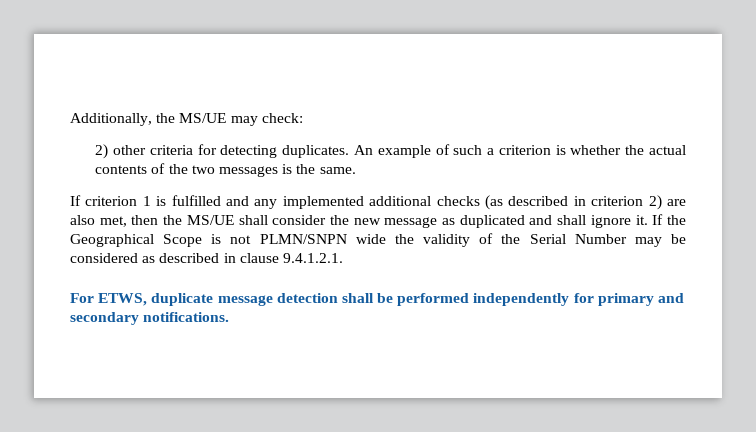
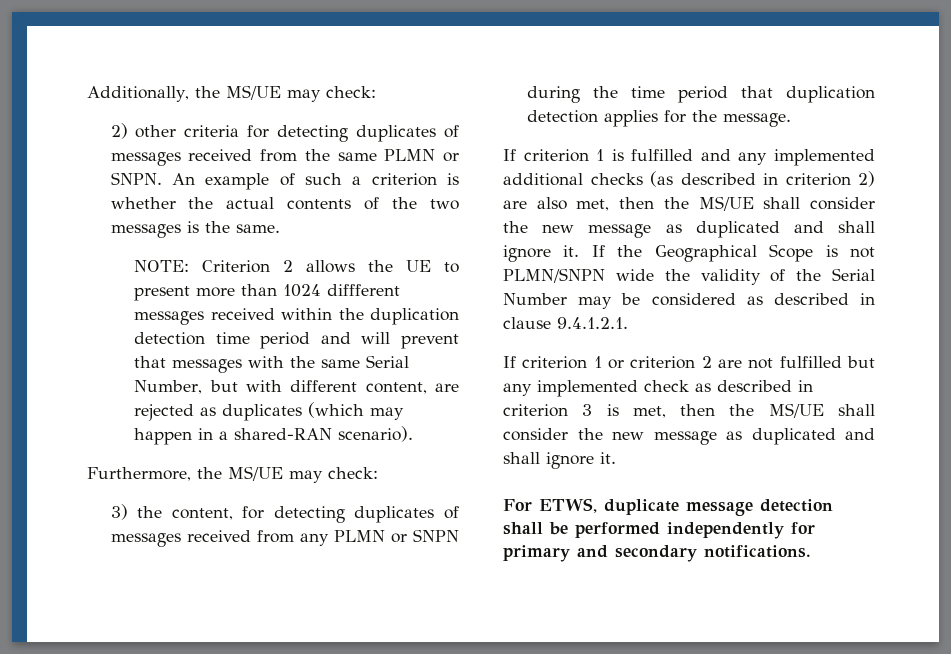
- 2) other criteria for detecting duplicates.
+ 2) other criteria for detecting duplicates of messages received from the same PLMN or SNPN.
+ NOTE: Criterion 2 allows the UE to present more than 1024 diffferent messages received within the duplication detection time period and will prevent that messages with the same Serial Number, but with different content, are rejected as duplicates (which may happen in a shared-RAN scenario).
+ Furthermore, the MS/UE may check:
+ 3) the content, for detecting duplicates of messages received from any PLMN or SNPN during the time period that duplication detection applies for the message.
+ If criterion 1 or criterion 2 are not fulfilled but any implemented check as described in criterion 3 is met, then the MS/UE shall consider the new message as duplicated and shall ignore it.

